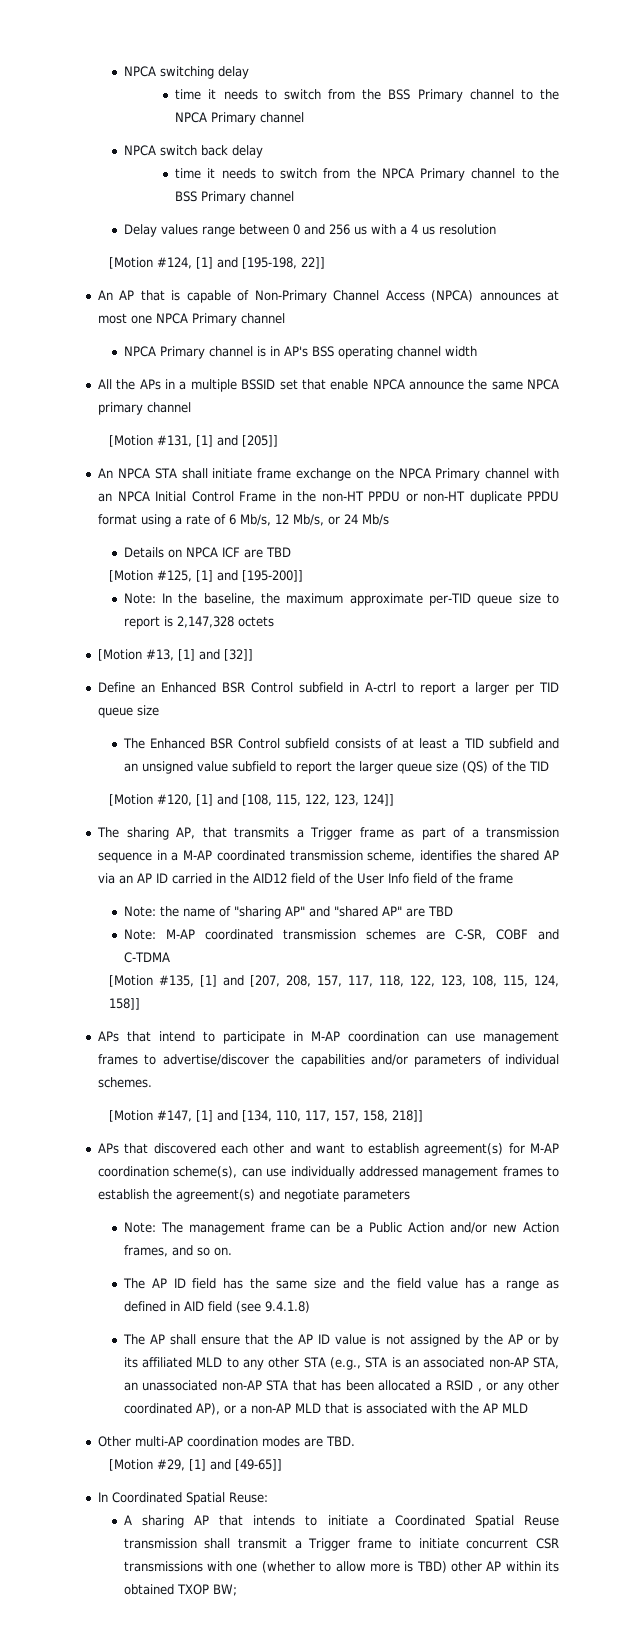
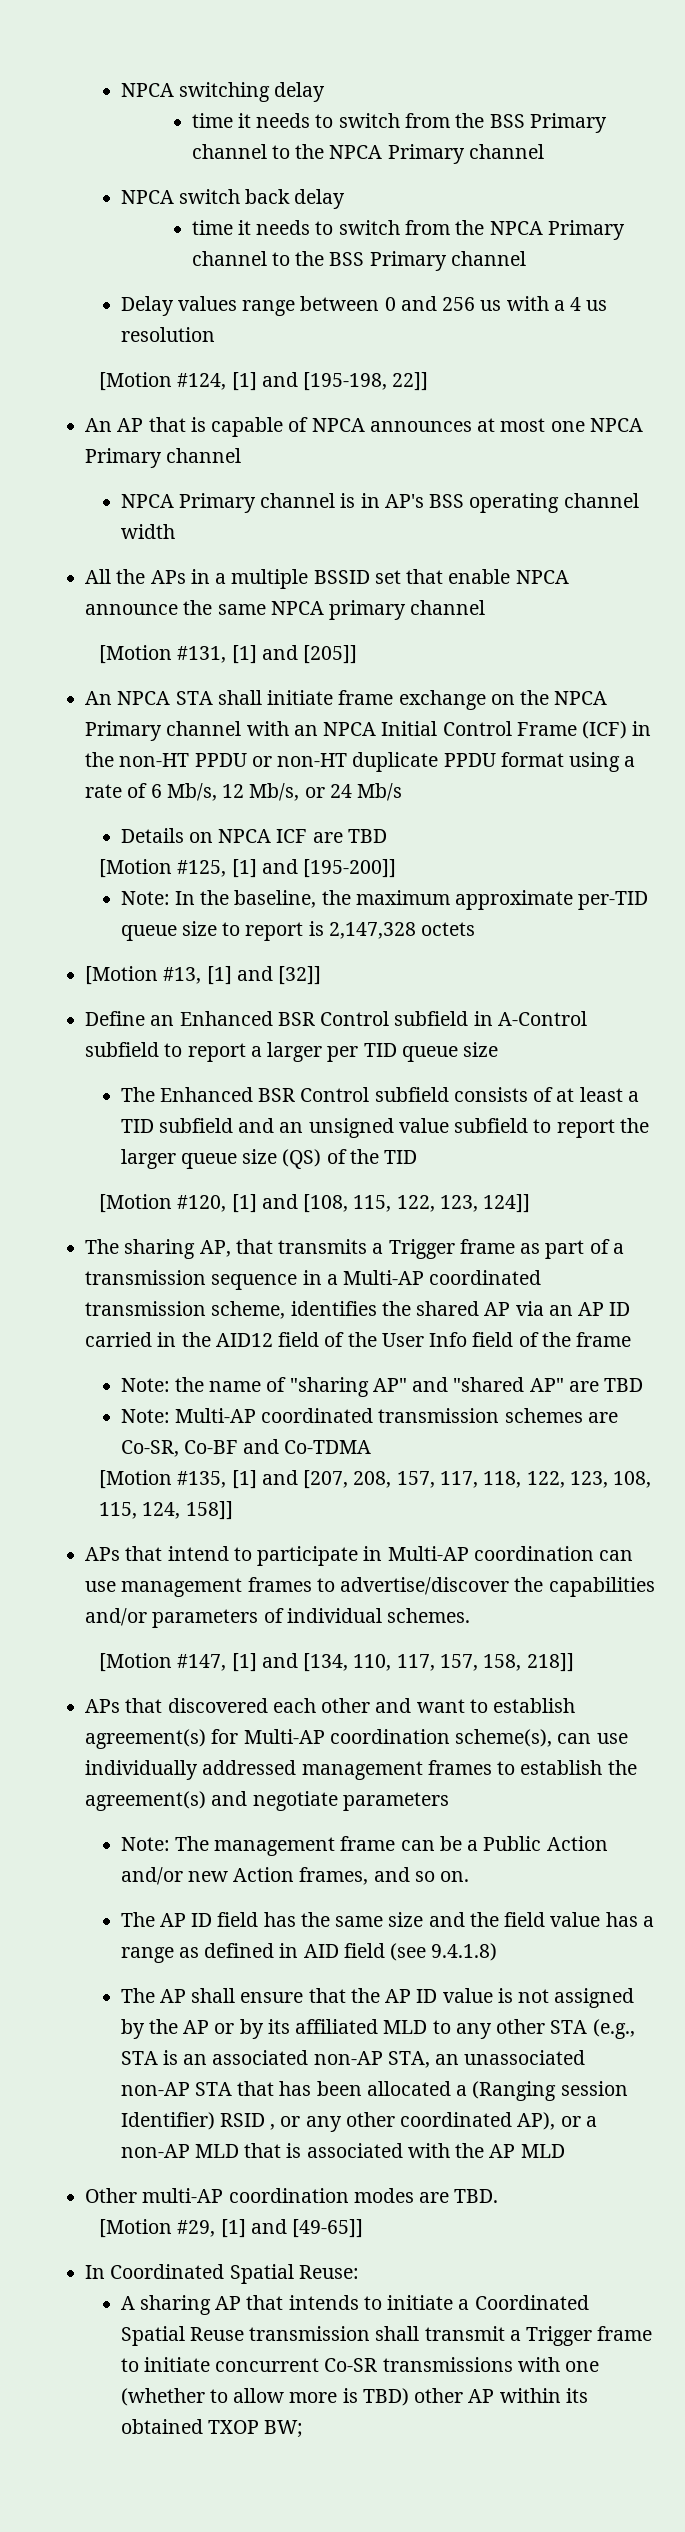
- An AP that is capable of Non-Primary Channel Access (NPCA) announces at most one NPCA Primary channel
+ An AP that is capable of NPCA announces at most one NPCA Primary channel
- An NPCA STA shall initiate frame exchange on the NPCA Primary channel with an NPCA Initial Control Frame in the non-HT PPDU or non-HT duplicate PPDU format using a rate of 6 Mb/s, 12 Mb/s, or 24 Mb/s
+ An NPCA STA shall initiate frame exchange on the NPCA Primary channel with an NPCA Initial Control Frame (ICF) in the non-HT PPDU or non-HT duplicate PPDU format using a rate of 6 Mb/s, 12 Mb/s, or 24 Mb/s
- Define an Enhanced BSR Control subfield in A-ctrl to report a larger per TID queue size
+ Define an Enhanced BSR Control subfield in A-Control subfield to report a larger per TID queue size
- The sharing AP, that transmits a Trigger frame as part of a transmission sequence in a M-AP coordinated transmission scheme, identifies the shared AP via an AP ID carried in the AID12 field of the User Info field of the frame
+ The sharing AP, that transmits a Trigger frame as part of a transmission sequence in a Multi-AP coordinated transmission scheme, identifies the shared AP via an AP ID carried in the AID12 field of the User Info field of the frame
- Note: M-AP coordinated transmission schemes are C-SR, COBF and C-TDMA
+ Note: Multi-AP coordinated transmission schemes are Co-SR, Co-BF and Co-TDMA
- APs that intend to participate in M-AP coordination can use management frames to advertise/discover the capabilities and/or parameters of individual schemes.
+ APs that intend to participate in Multi-AP coordination can use management frames to advertise/discover the capabilities and/or parameters of individual schemes.
- APs that discovered each other and want to establish agreement(s) for M-AP coordination scheme(s), can use individually addressed management frames to establish the agreement(s) and negotiate parameters
+ APs that discovered each other and want to establish agreement(s) for Multi-AP coordination scheme(s), can use individually addressed management frames to establish the agreement(s) and negotiate parameters
- The AP shall ensure that the AP ID value is not assigned by the AP or by its affiliated MLD to any other STA (e.g., STA is an associated non-AP STA, an unassociated non-AP STA that has been allocated a RSID , or any other coordinated AP), or a non-AP MLD that is associated with the AP MLD
+ The AP shall ensure that the AP ID value is not assigned by the AP or by its affiliated MLD to any other STA (e.g., STA is an associated non-AP STA, an unassociated non-AP STA that has been allocated a (Ranging session Identifier) RSID , or any other coordinated AP), or a non-AP MLD that is associated with the AP MLD
- A sharing AP that intends to initiate a Coordinated Spatial Reuse transmission shall transmit a Trigger frame to initiate concurrent CSR transmissions with one (whether to allow more is TBD) other AP within its obtained TXOP BW;
+ A sharing AP that intends to initiate a Coordinated Spatial Reuse transmission shall transmit a Trigger frame to initiate concurrent Co-SR transmissions with one (whether to allow more is TBD) other AP within its obtained TXOP BW;

